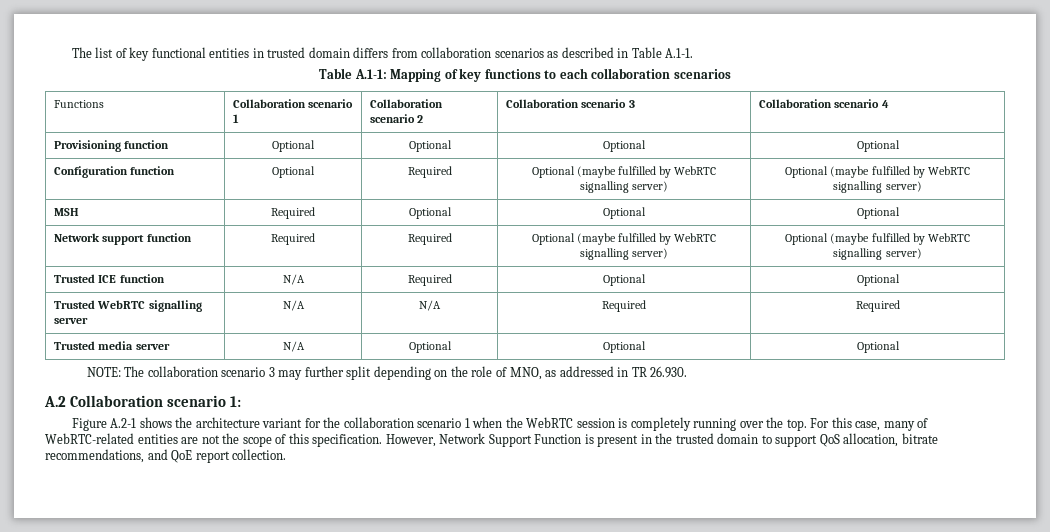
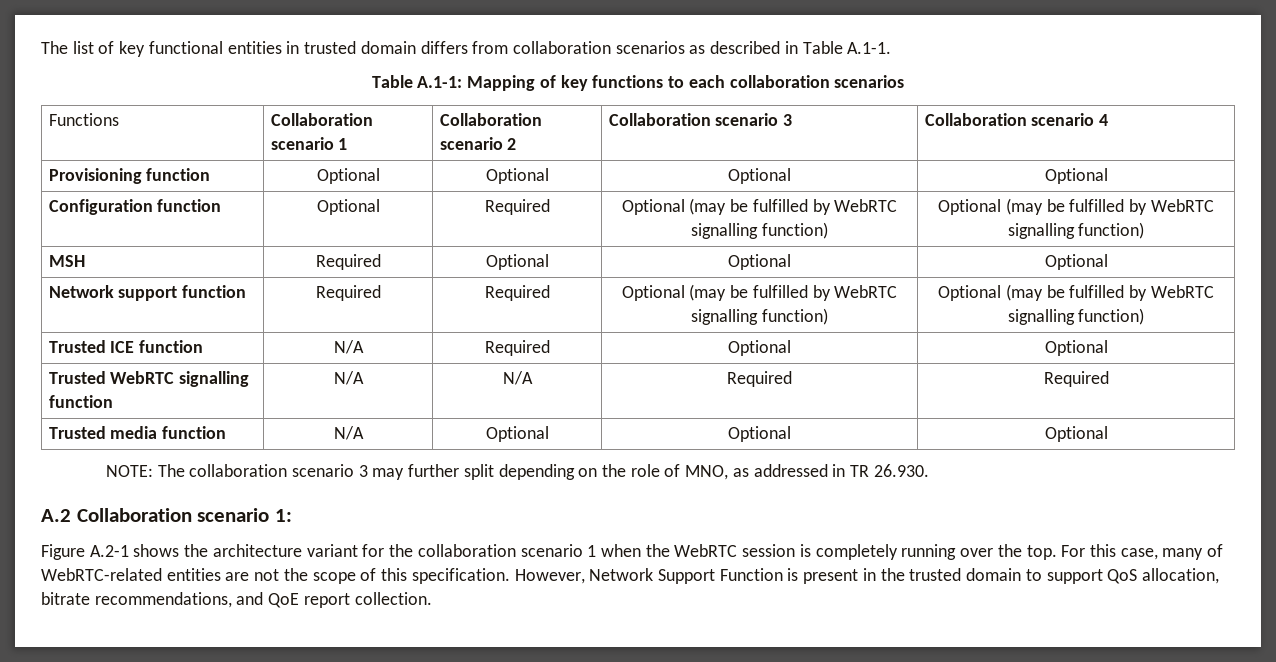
- Configuration function | Optional | Required | Optional (maybe fulfilled by WebRTC signalling server) | Optional (maybe fulfilled by WebRTC signalling server)
+ Configuration function | Optional | Required | Optional (may be fulfilled by WebRTC signalling function) | Optional (may be fulfilled by WebRTC signalling function)
- Network support function | Required | Required | Optional (maybe fulfilled by WebRTC signalling server) | Optional (maybe fulfilled by WebRTC signalling server)
+ Network support function | Required | Required | Optional (may be fulfilled by WebRTC signalling function) | Optional (may be fulfilled by WebRTC signalling function)
- Trusted WebRTC signalling server | N/A | N/A | Required | Required
+ Trusted WebRTC signalling function | N/A | N/A | Required | Required
- Trusted media server | N/A | Optional | Optional | Optional
+ Trusted media function | N/A | Optional | Optional | Optional

